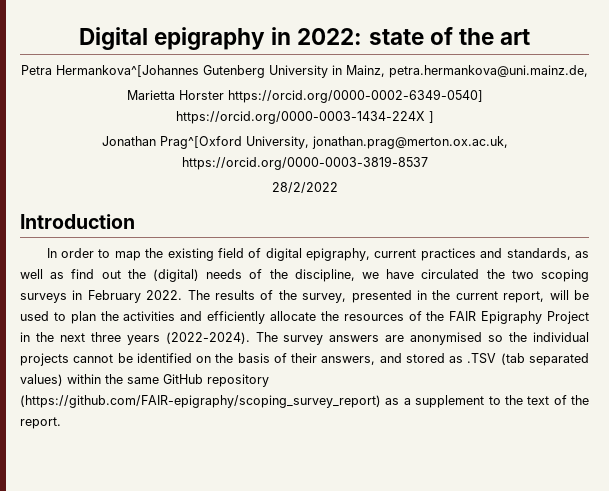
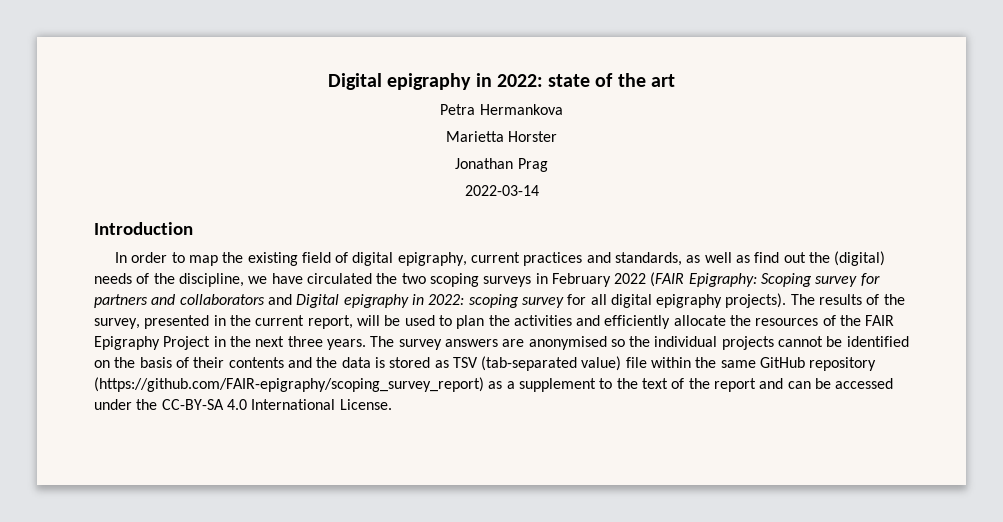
- Petra Hermankova^[Johannes Gutenberg University in Mainz, petra.hermankova@uni.mainz.de,
- Marietta Horster https://orcid.org/0000-0002-6349-0540] https://orcid.org/0000-0003-1434-224X ]
- Jonathan Prag^[Oxford University, jonathan.prag@merton.ox.ac.uk, https://orcid.org/0000-0003-3819-8537
- 28/2/2022
+ Petra Hermankova
+ Marietta Horster
+ Jonathan Prag
+ 2022-03-14
- In order to map the existing field of digital epigraphy, current practices and standards, as well as find out the (digital) needs of the discipline, we have circulated the two scoping surveys in February 2022.
+ In order to map the existing field of digital epigraphy, current practices and standards, as well as find out the (digital) needs of the discipline, we have circulated the two scoping surveys in February 2022 (FAIR Epigraphy: Scoping survey for partners and collaborators and Digital epigraphy in 2022: scoping survey for all digital epigraphy projects).
- The results of the survey, presented in the current report, will be used to plan the activities and efficiently allocate the resources of the FAIR Epigraphy Project in the next three years (2022-2024).
+ The results of the survey, presented in the current report, will be used to plan the activities and efficiently allocate the resources of the FAIR Epigraphy Project in the next three years.
- The survey answers are anonymised so the individual projects cannot be identified on the basis of their answers, and stored as .TSV (tab separated values) within the same GitHub repository (https://github.com/FAIR-epigraphy/scoping_survey_report) as a supplement to the text of the report.
+ The survey answers are anonymised so the individual projects cannot be identified on the basis of their contents and the data is stored as TSV (tab-separated value) file within the same GitHub repository (https://github.com/FAIR-epigraphy/scoping_survey_report) as a supplement to the text of the report and can be accessed under the CC-BY-SA 4.0 International License.

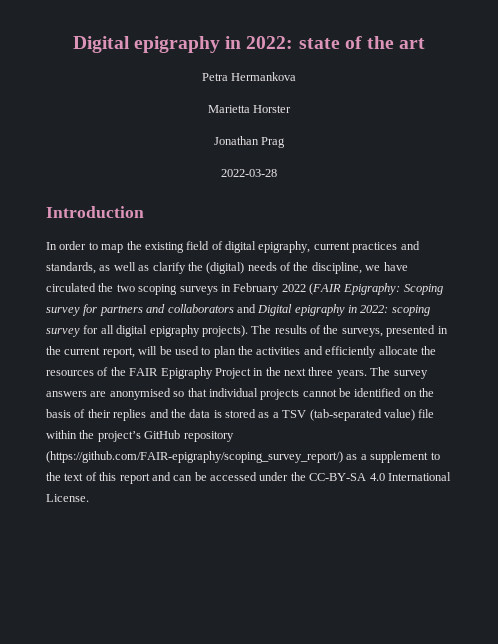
- 2022-03-14
+ 2022-03-28
- In order to map the existing field of digital epigraphy, current practices and standards, as well as find out the (digital) needs of the discipline, we have circulated the two scoping surveys in February 2022 (FAIR Epigraphy: Scoping survey for partners and collaborators and Digital epigraphy in 2022: scoping survey for all digital epigraphy projects).
+ In order to map the existing field of digital epigraphy, current practices and standards, as well as clarify the (digital) needs of the discipline, we have circulated the two scoping surveys in February 2022 (FAIR Epigraphy: Scoping survey for partners and collaborators and Digital epigraphy in 2022: scoping survey for all digital epigraphy projects).
- The results of the survey, presented in the current report, will be used to plan the activities and efficiently allocate the resources of the FAIR Epigraphy Project in the next three years.
+ The results of the surveys, presented in the current report, will be used to plan the activities and efficiently allocate the resources of the FAIR Epigraphy Project in the next three years.
- The survey answers are anonymised so the individual projects cannot be identified on the basis of their contents and the data is stored as TSV (tab-separated value) file within the same GitHub repository (https://github.com/FAIR-epigraphy/scoping_survey_report) as a supplement to the text of the report and can be accessed under the CC-BY-SA 4.0 International License.
+ The survey answers are anonymised so that individual projects cannot be identified on the basis of their replies and the data is stored as a TSV (tab-separated value) file within the project’s GitHub repository (https://github.com/FAIR-epigraphy/scoping_survey_report/) as a supplement to the text of this report and can be accessed under the CC-BY-SA 4.0 International License.

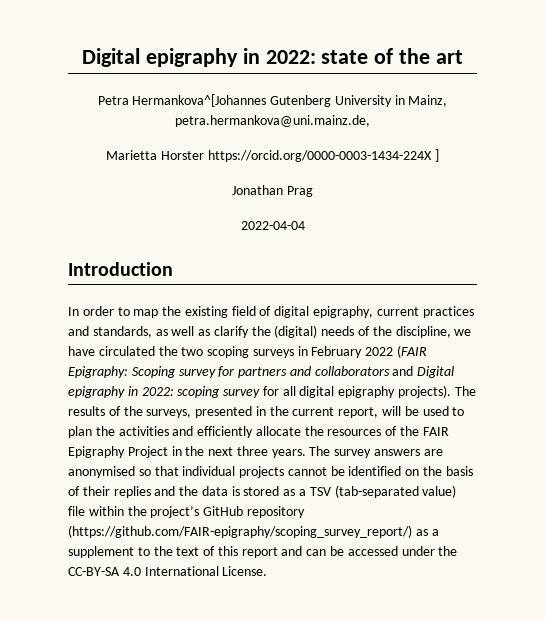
- Petra Hermankova
+ Petra Hermankova^[Johannes Gutenberg University in Mainz, petra.hermankova@uni.mainz.de,
- Marietta Horster
+ Marietta Horster https://orcid.org/0000-0003-1434-224X ]
- 2022-03-28
+ 2022-04-04

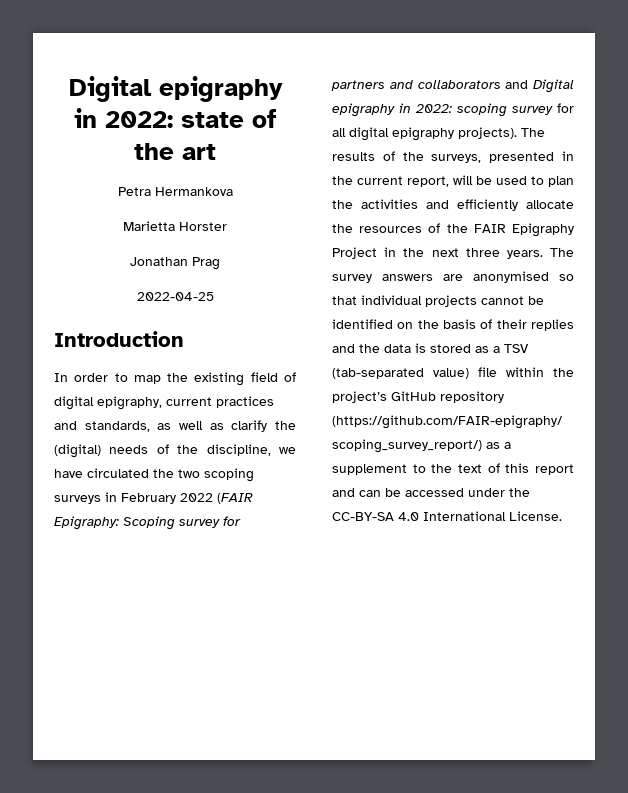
- Petra Hermankova^[Johannes Gutenberg University in Mainz, petra.hermankova@uni.mainz.de,
+ Petra Hermankova
- Marietta Horster https://orcid.org/0000-0003-1434-224X ]
+ Marietta Horster
- 2022-04-04
+ 2022-04-25

